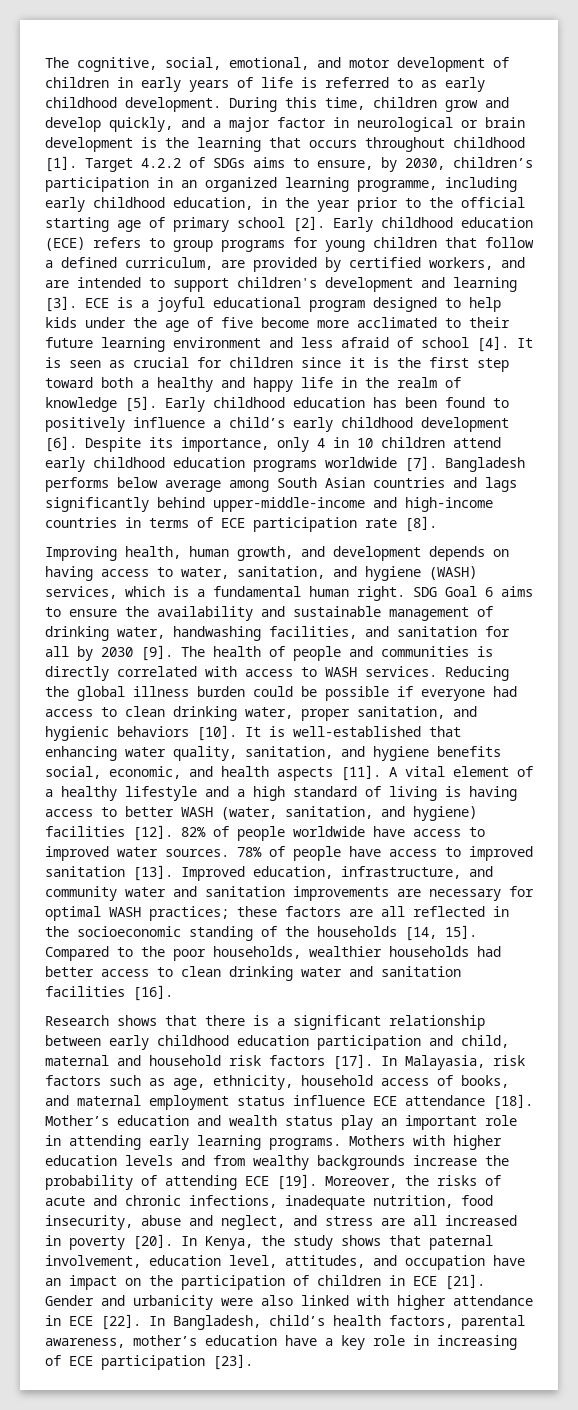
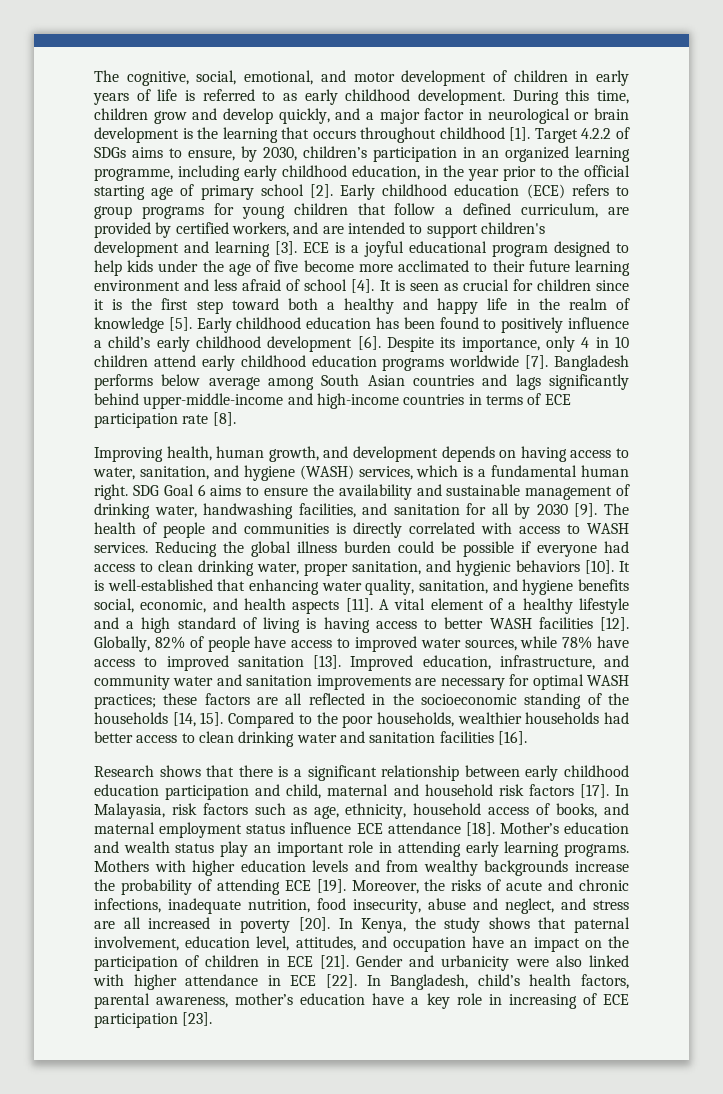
- A vital element of a healthy lifestyle and a high standard of living is having access to better WASH (water, sanitation, and hygiene) facilities [12].
+ A vital element of a healthy lifestyle and a high standard of living is having access to better WASH facilities [12].
- 82% of people worldwide have access to improved water sources. 78% of people have access to improved sanitation [13].
+ Globally, 82% of people have access to improved water sources, while 78% have access to improved sanitation [13].

